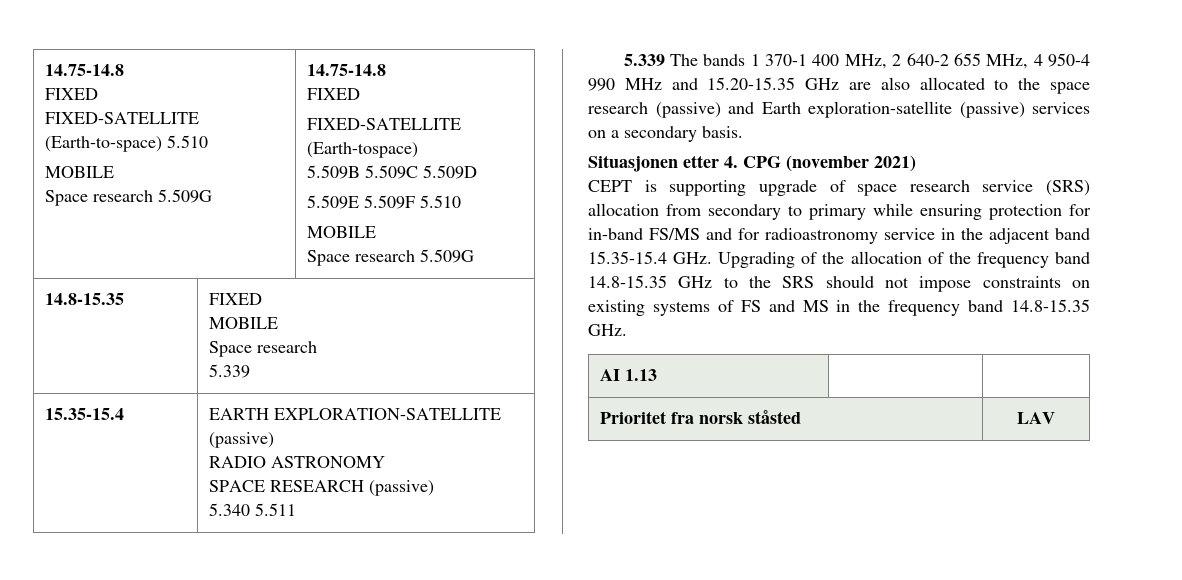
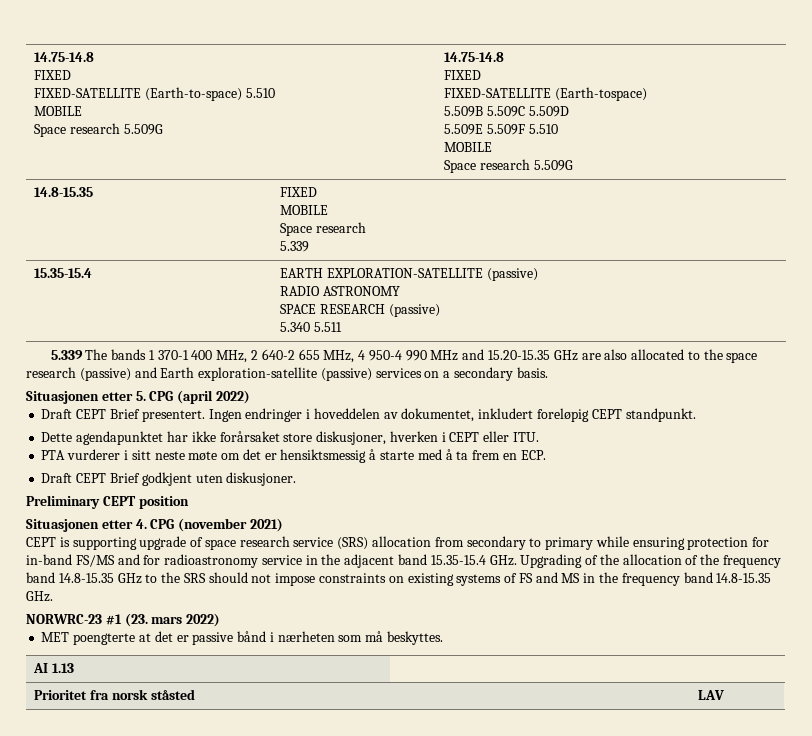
+ Situasjonen etter 5. CPG (april 2022)
+ Draft CEPT Brief presentert. Ingen endringer i hoveddelen av dokumentet, inkludert foreløpig CEPT standpunkt.
+ Dette agendapunktet har ikke forårsaket store diskusjoner, hverken i CEPT eller ITU.
+ PTA vurderer i sitt neste møte om det er hensiktsmessig å starte med å ta frem en ECP.
+ Draft CEPT Brief godkjent uten diskusjoner.
+ Preliminary CEPT position
+ NORWRC-23 #1 (23. mars 2022)
+ MET poengterte at det er passive bånd i nærheten som må beskyttes.

